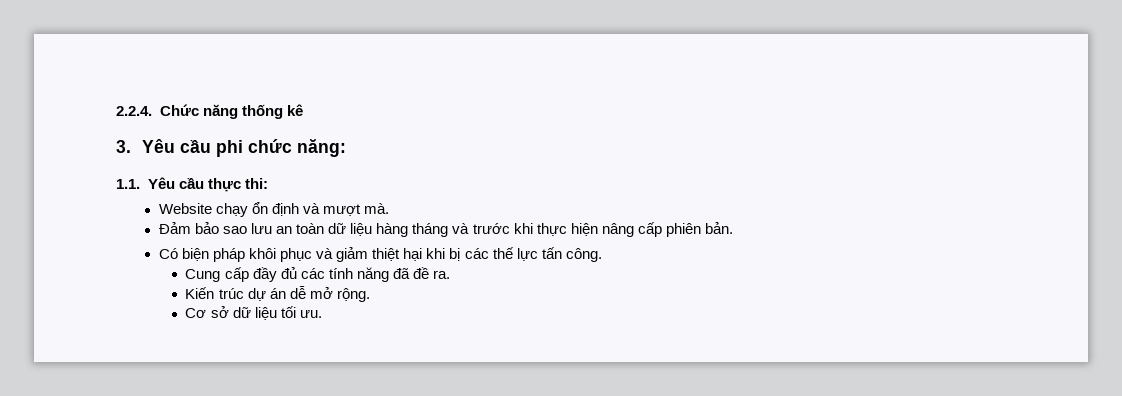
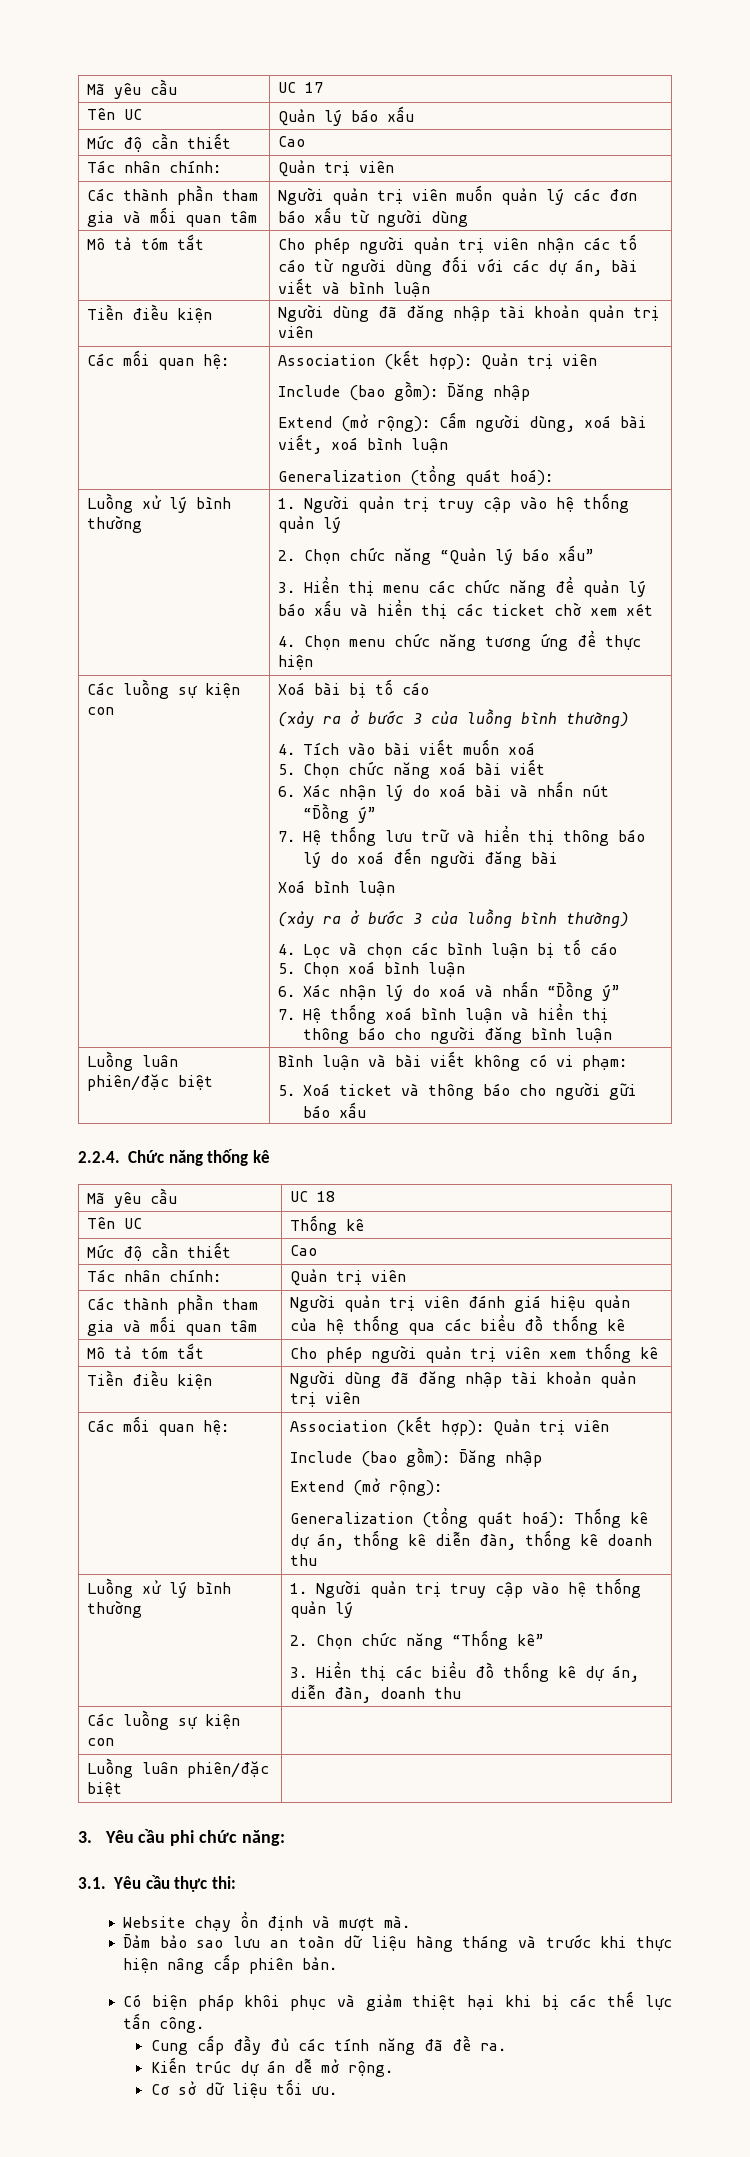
+ Mã yêu cầu | UC 17
+ Tên UC | Quản lý báo xấu
+ Mức độ cần thiết | Cao
+ Tác nhân chính: | Quản trị viên
+ Các thành phần tham gia và mối quan tâm | Người quản trị viên muốn quản lý các đơn báo xấu từ người dùng
+ Mô tả tóm tắt | Cho phép người quản trị viên nhận các tố cáo từ người dùng đối với các dự án, bài viết và bình luận
+ Tiền điều kiện | Người dùng đã đăng nhập tài khoản quản trị viên
+ Các mối quan hệ: | Association (kết hợp): Quản trị viên
+ Include (bao gồm): Đăng nhập
+ Extend (mở rộng): Cấm người dùng, xoá bài viết, xoá bình luận
+ Generalization (tổng quát hoá):
+ Luồng xử lý bình thường | 1. Người quản trị truy cập vào hệ thống quản lý
+ 2. Chọn chức năng “Quản lý báo xấu”
+ 3. Hiển thị menu các chức năng để quản lý báo xấu và hiển thị các ticket chờ xem xét
+ 4. Chọn menu chức năng tương ứng để thực hiện
+ Các luồng sự kiện con | Xoá bài bị tố cáo
+ (xảy ra ở bước 3 của luồng bình thường)
+ 4. Tích vào bài viết muốn xoá
+ 5. Chọn chức năng xoá bài viết
+ 6. Xác nhận lý do xoá bài và nhấn nút “Đồng ý”
+ 7. Hệ thống lưu trữ và hiển thị thông báo lý do xoá đến người đăng bài
+ Xoá bình luận
+ (xảy ra ở bước 3 của luồng bình thường)
+ 4. Lọc và chọn các bình luận bị tố cáo
+ 5. Chọn xoá bình luận
+ 6. Xác nhận lý do xoá và nhấn “Đồng ý”
+ 7. Hệ thống xoá bình luận và hiển thị thông báo cho người đăng bình luận
+ Luồng luân phiên/đặc biệt | Bình luận và bài viết không có vi phạm:
+ 5. Xoá ticket và thông báo cho người gữi báo xấu
+ Mã yêu cầu | UC 18
+ Tên UC | Thống kê
+ Mức độ cần thiết | Cao
+ Tác nhân chính: | Quản trị viên
+ Các thành phần tham gia và mối quan tâm | Người quản trị viên đánh giá hiệu quản của hệ thống qua các biểu đồ thống kê
+ Mô tả tóm tắt | Cho phép người quản trị viên xem thống kê
+ Tiền điều kiện | Người dùng đã đăng nhập tài khoản quản trị viên
+ Các mối quan hệ: | Association (kết hợp): Quản trị viên
+ Include (bao gồm): Đăng nhập
+ Extend (mở rộng):
+ Generalization (tổng quát hoá): Thống kê dự án, thống kê diễn đàn, thống kê doanh thu
+ Luồng xử lý bình thường | 1. Người quản trị truy cập vào hệ thống quản lý
+ 2. Chọn chức năng “Thống kê”
+ 3. Hiển thị các biểu đồ thống kê dự án, diễn đàn, doanh thu
+ Các luồng sự kiện con |
+ Luồng luân phiên/đặc biệt |
- 1.1. Yêu cầu thực thi:
+ 3.1. Yêu cầu thực thi:

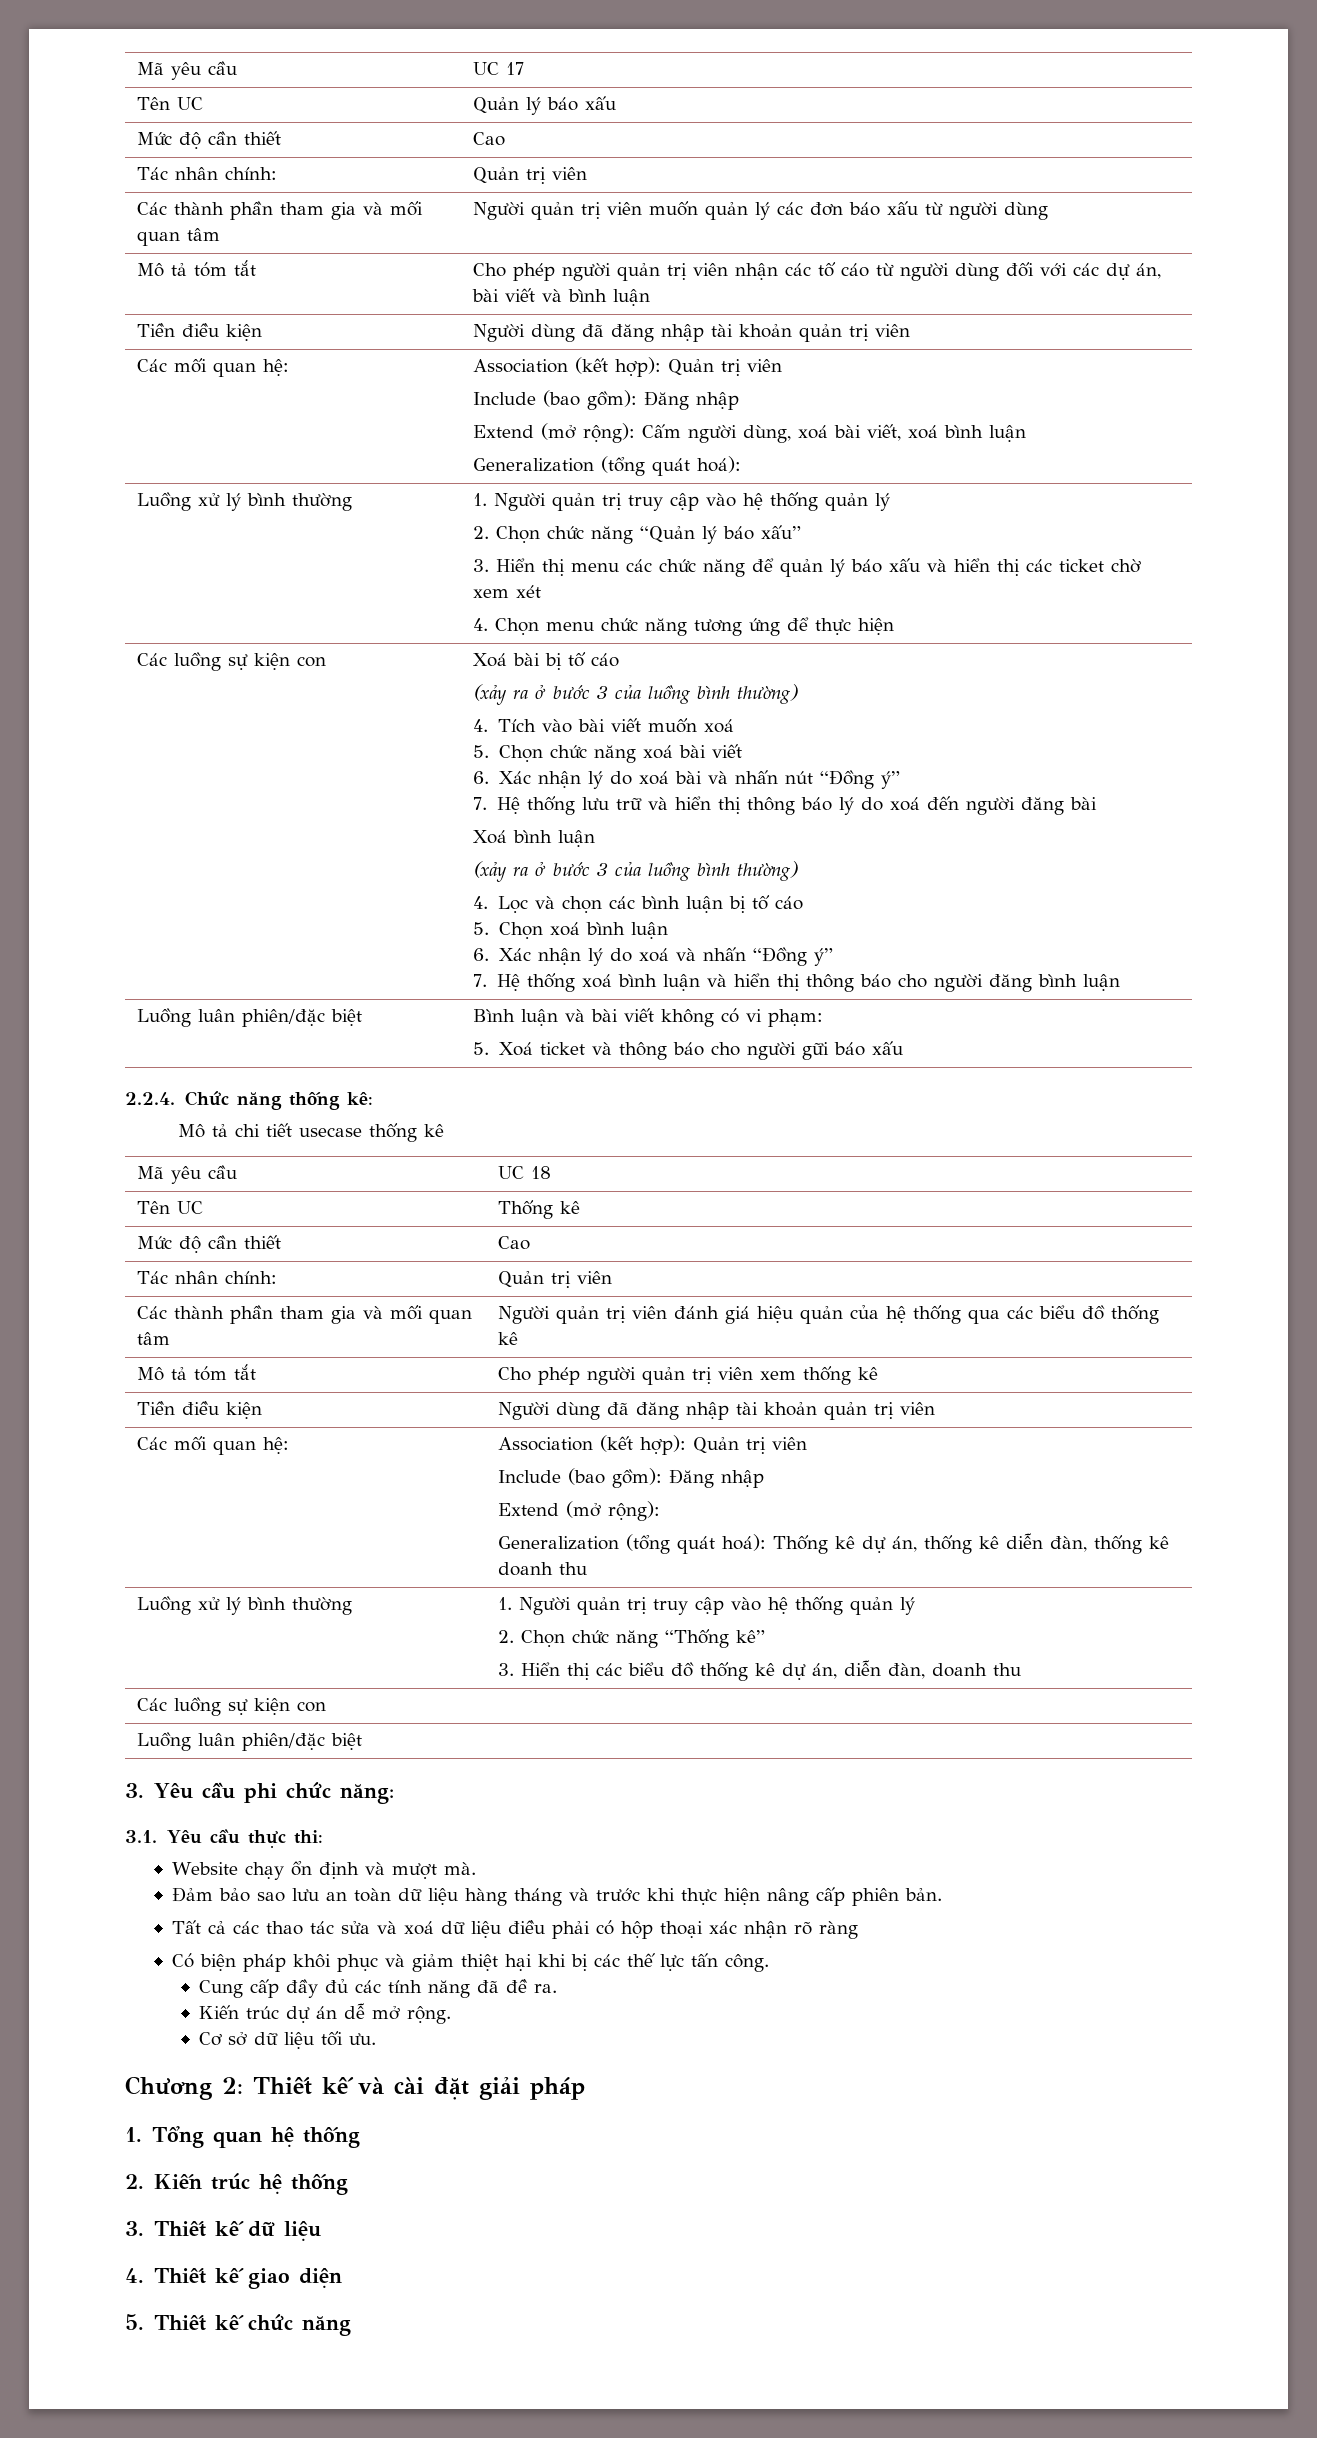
- 2.2.4. Chức năng thống kê
+ 2.2.4. Chức năng thống kê:
+ Mô tả chi tiết usecase thống kê
+ Tất cả các thao tác sửa và xoá dữ liệu điều phải có hộp thoại xác nhận rõ ràng
+ Chương 2: Thiết kế và cài đặt giải pháp
+ 1. Tổng quan hệ thống
+ 2. Kiến trúc hệ thống
+ 3. Thiết kế dữ liệu
+ 4. Thiết kế giao diện
+ 5. Thiết kế chức năng

